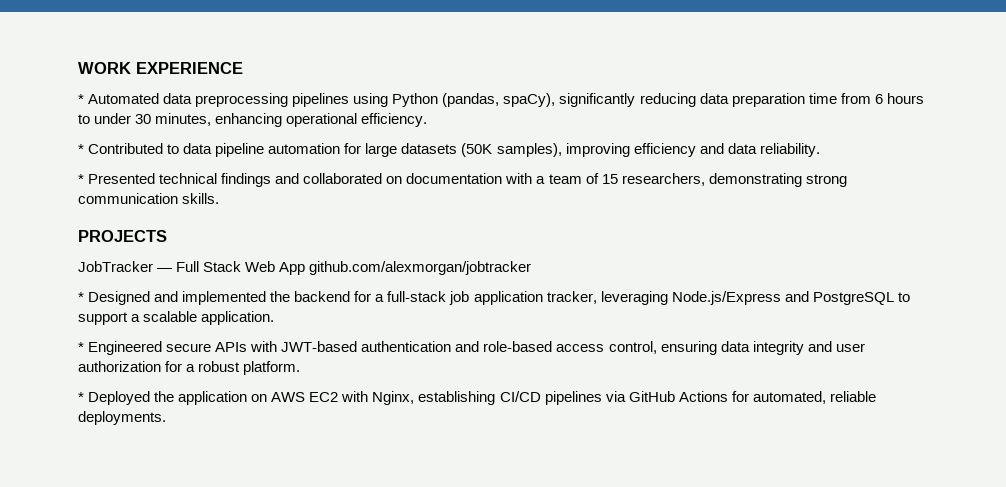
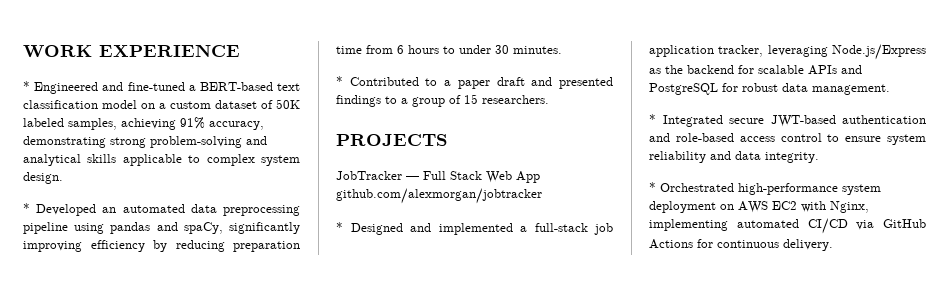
- * Automated data preprocessing pipelines using Python (pandas, spaCy), significantly reducing data preparation time from 6 hours to under 30 minutes, enhancing operational efficiency.
+ * Engineered and fine-tuned a BERT-based text classification model on a custom dataset of 50K labeled samples, achieving 91% accuracy, demonstrating strong problem-solving and analytical skills applicable to complex system design.
+ * Developed an automated data preprocessing pipeline using pandas and spaCy, significantly improving efficiency by reducing preparation time from 6 hours to under 30 minutes.
- * Contributed to data pipeline automation for large datasets (50K samples), improving efficiency and data reliability.
- * Presented technical findings and collaborated on documentation with a team of 15 researchers, demonstrating strong communication skills.
+ * Contributed to a paper draft and presented findings to a group of 15 researchers.
- * Designed and implemented the backend for a full-stack job application tracker, leveraging Node.js/Express and PostgreSQL to support a scalable application.
- * Engineered secure APIs with JWT-based authentication and role-based access control, ensuring data integrity and user authorization for a robust platform.
- * Deployed the application on AWS EC2 with Nginx, establishing CI/CD pipelines via GitHub Actions for automated, reliable deployments.
+ * Designed and implemented a full-stack job application tracker, leveraging Node.js/Express as the backend for scalable APIs and PostgreSQL for robust data management.
+ * Integrated secure JWT-based authentication and role-based access control to ensure system reliability and data integrity.
+ * Orchestrated high-performance system deployment on AWS EC2 with Nginx, implementing automated CI/CD via GitHub Actions for continuous delivery.

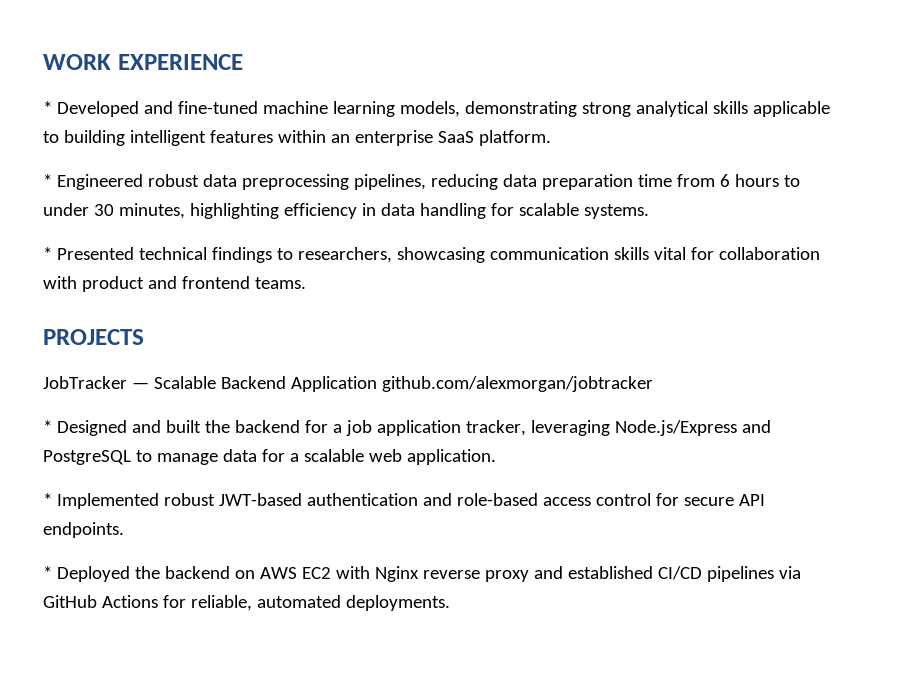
- * Engineered and fine-tuned a BERT-based text classification model on a custom dataset of 50K labeled samples, achieving 91% accuracy, demonstrating strong problem-solving and analytical skills applicable to complex system design.
- * Developed an automated data preprocessing pipeline using pandas and spaCy, significantly improving efficiency by reducing preparation time from 6 hours to under 30 minutes.
- * Contributed to a paper draft and presented findings to a group of 15 researchers.
+ * Developed and fine-tuned machine learning models, demonstrating strong analytical skills applicable to building intelligent features within an enterprise SaaS platform.
+ * Engineered robust data preprocessing pipelines, reducing data preparation time from 6 hours to under 30 minutes, highlighting efficiency in data handling for scalable systems.
+ * Presented technical findings to researchers, showcasing communication skills vital for collaboration with product and frontend teams.
- JobTracker — Full Stack Web App github.com/alexmorgan/jobtracker
+ JobTracker — Scalable Backend Application github.com/alexmorgan/jobtracker
- * Designed and implemented a full-stack job application tracker, leveraging Node.js/Express as the backend for scalable APIs and PostgreSQL for robust data management.
- * Integrated secure JWT-based authentication and role-based access control to ensure system reliability and data integrity.
- * Orchestrated high-performance system deployment on AWS EC2 with Nginx, implementing automated CI/CD via GitHub Actions for continuous delivery.
+ * Designed and built the backend for a job application tracker, leveraging Node.js/Express and PostgreSQL to manage data for a scalable web application.
+ * Implemented robust JWT-based authentication and role-based access control for secure API endpoints.
+ * Deployed the backend on AWS EC2 with Nginx reverse proxy and established CI/CD pipelines via GitHub Actions for reliable, automated deployments.

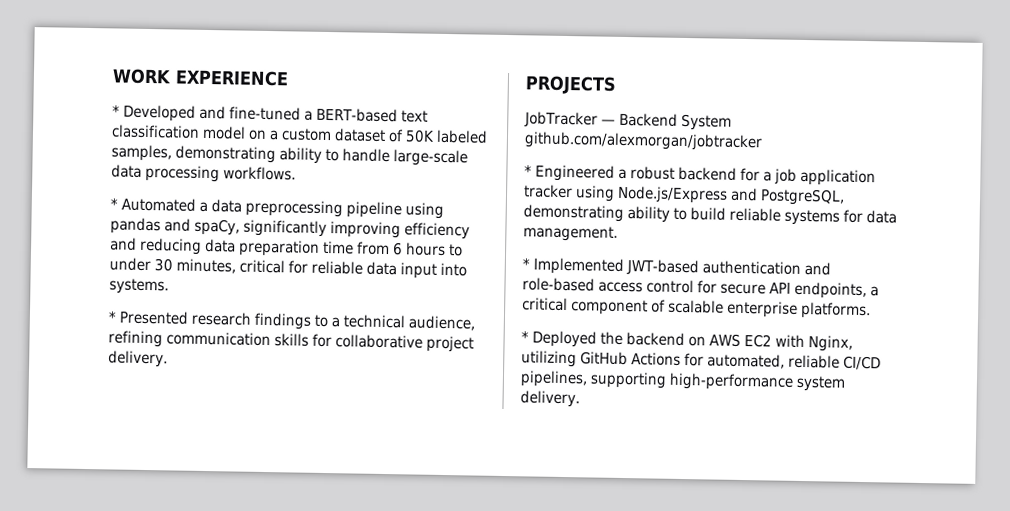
- * Developed and fine-tuned machine learning models, demonstrating strong analytical skills applicable to building intelligent features within an enterprise SaaS platform.
- * Engineered robust data preprocessing pipelines, reducing data preparation time from 6 hours to under 30 minutes, highlighting efficiency in data handling for scalable systems.
+ * Developed and fine-tuned a BERT-based text classification model on a custom dataset of 50K labeled samples, demonstrating ability to handle large-scale data processing workflows.
+ * Automated a data preprocessing pipeline using pandas and spaCy, significantly improving efficiency and reducing data preparation time from 6 hours to under 30 minutes, critical for reliable data input into systems.
- * Presented technical findings to researchers, showcasing communication skills vital for collaboration with product and frontend teams.
+ * Presented research findings to a technical audience, refining communication skills for collaborative project delivery.
- JobTracker — Scalable Backend Application github.com/alexmorgan/jobtracker
+ JobTracker — Backend System github.com/alexmorgan/jobtracker
- * Designed and built the backend for a job application tracker, leveraging Node.js/Express and PostgreSQL to manage data for a scalable web application.
+ * Engineered a robust backend for a job application tracker using Node.js/Express and PostgreSQL, demonstrating ability to build reliable systems for data management.
- * Implemented robust JWT-based authentication and role-based access control for secure API endpoints.
+ * Implemented JWT-based authentication and role-based access control for secure API endpoints, a critical component of scalable enterprise platforms.
- * Deployed the backend on AWS EC2 with Nginx reverse proxy and established CI/CD pipelines via GitHub Actions for reliable, automated deployments.
+ * Deployed the backend on AWS EC2 with Nginx, utilizing GitHub Actions for automated, reliable CI/CD pipelines, supporting high-performance system delivery.

